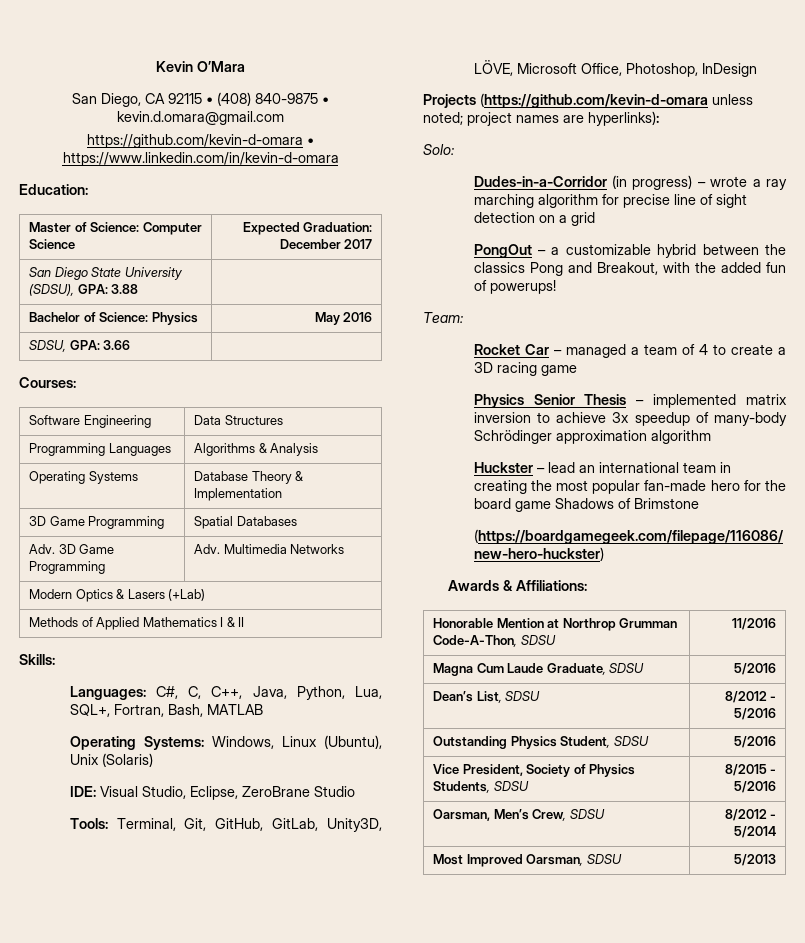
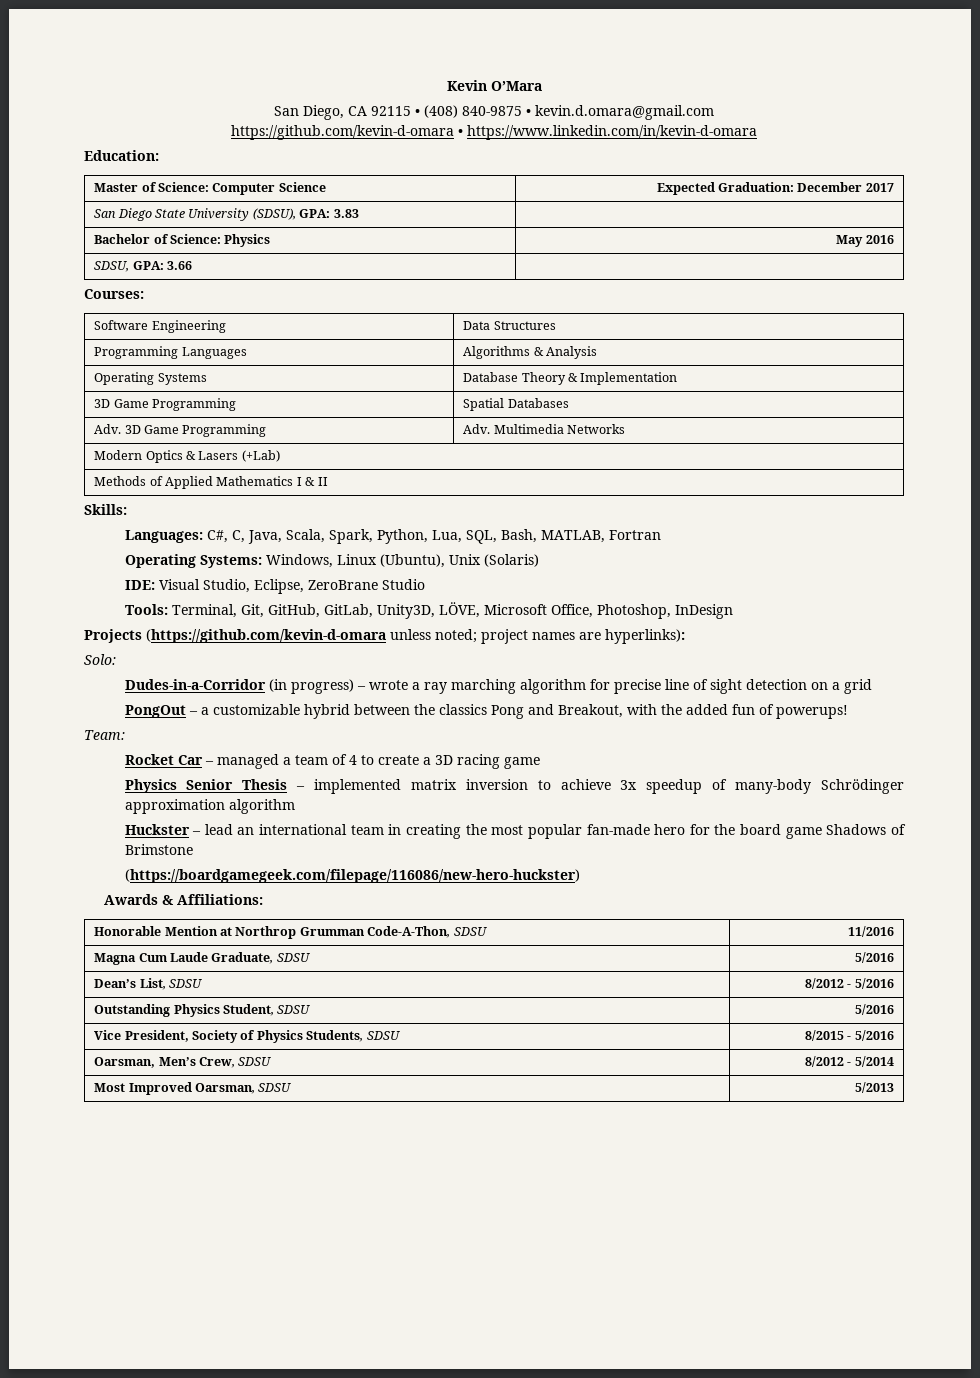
- San Diego State University (SDSU), GPA: 3.88 |
+ San Diego State University (SDSU), GPA: 3.83 |
- Languages: C#, C, C++, Java, Python, Lua, SQL+, Fortran, Bash, MATLAB
+ Languages: C#, C, Java, Scala, Spark, Python, Lua, SQL, Bash, MATLAB, Fortran

